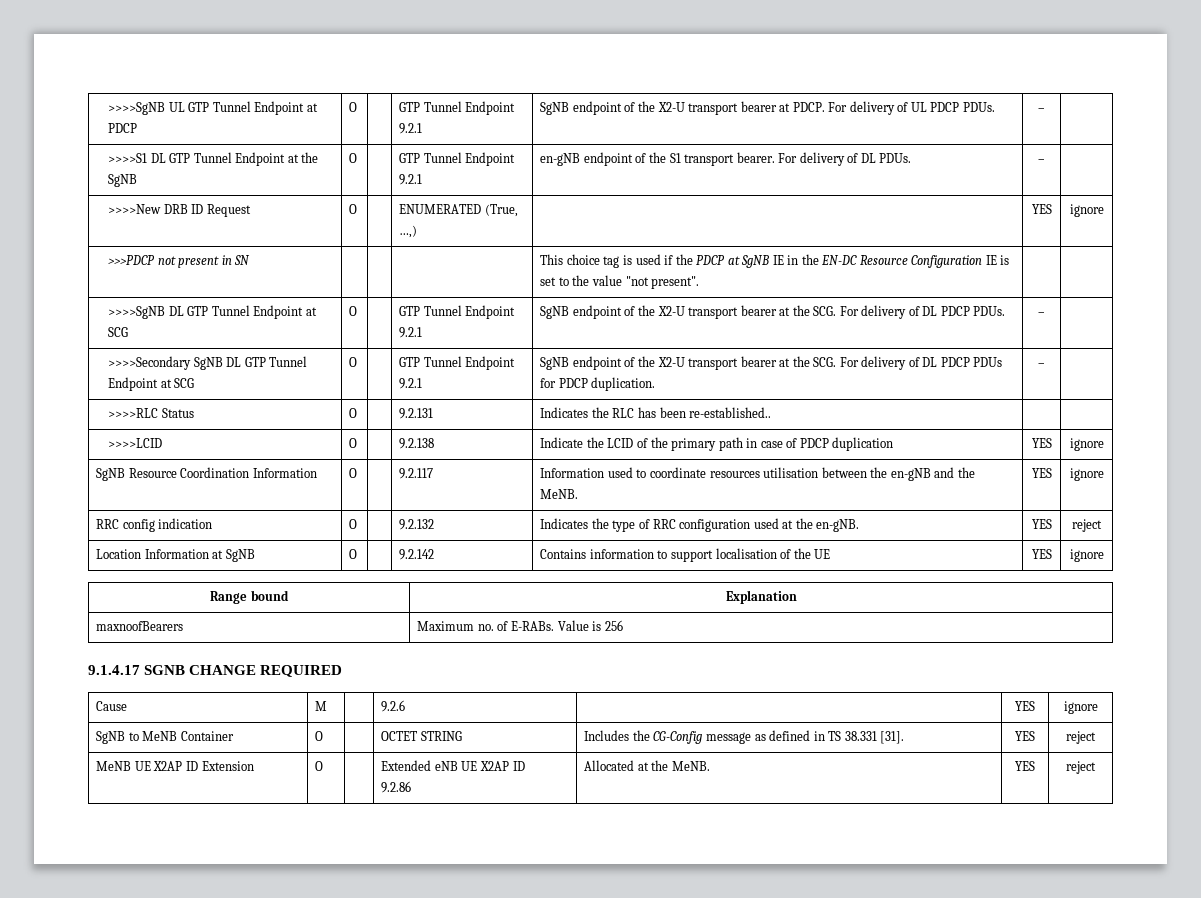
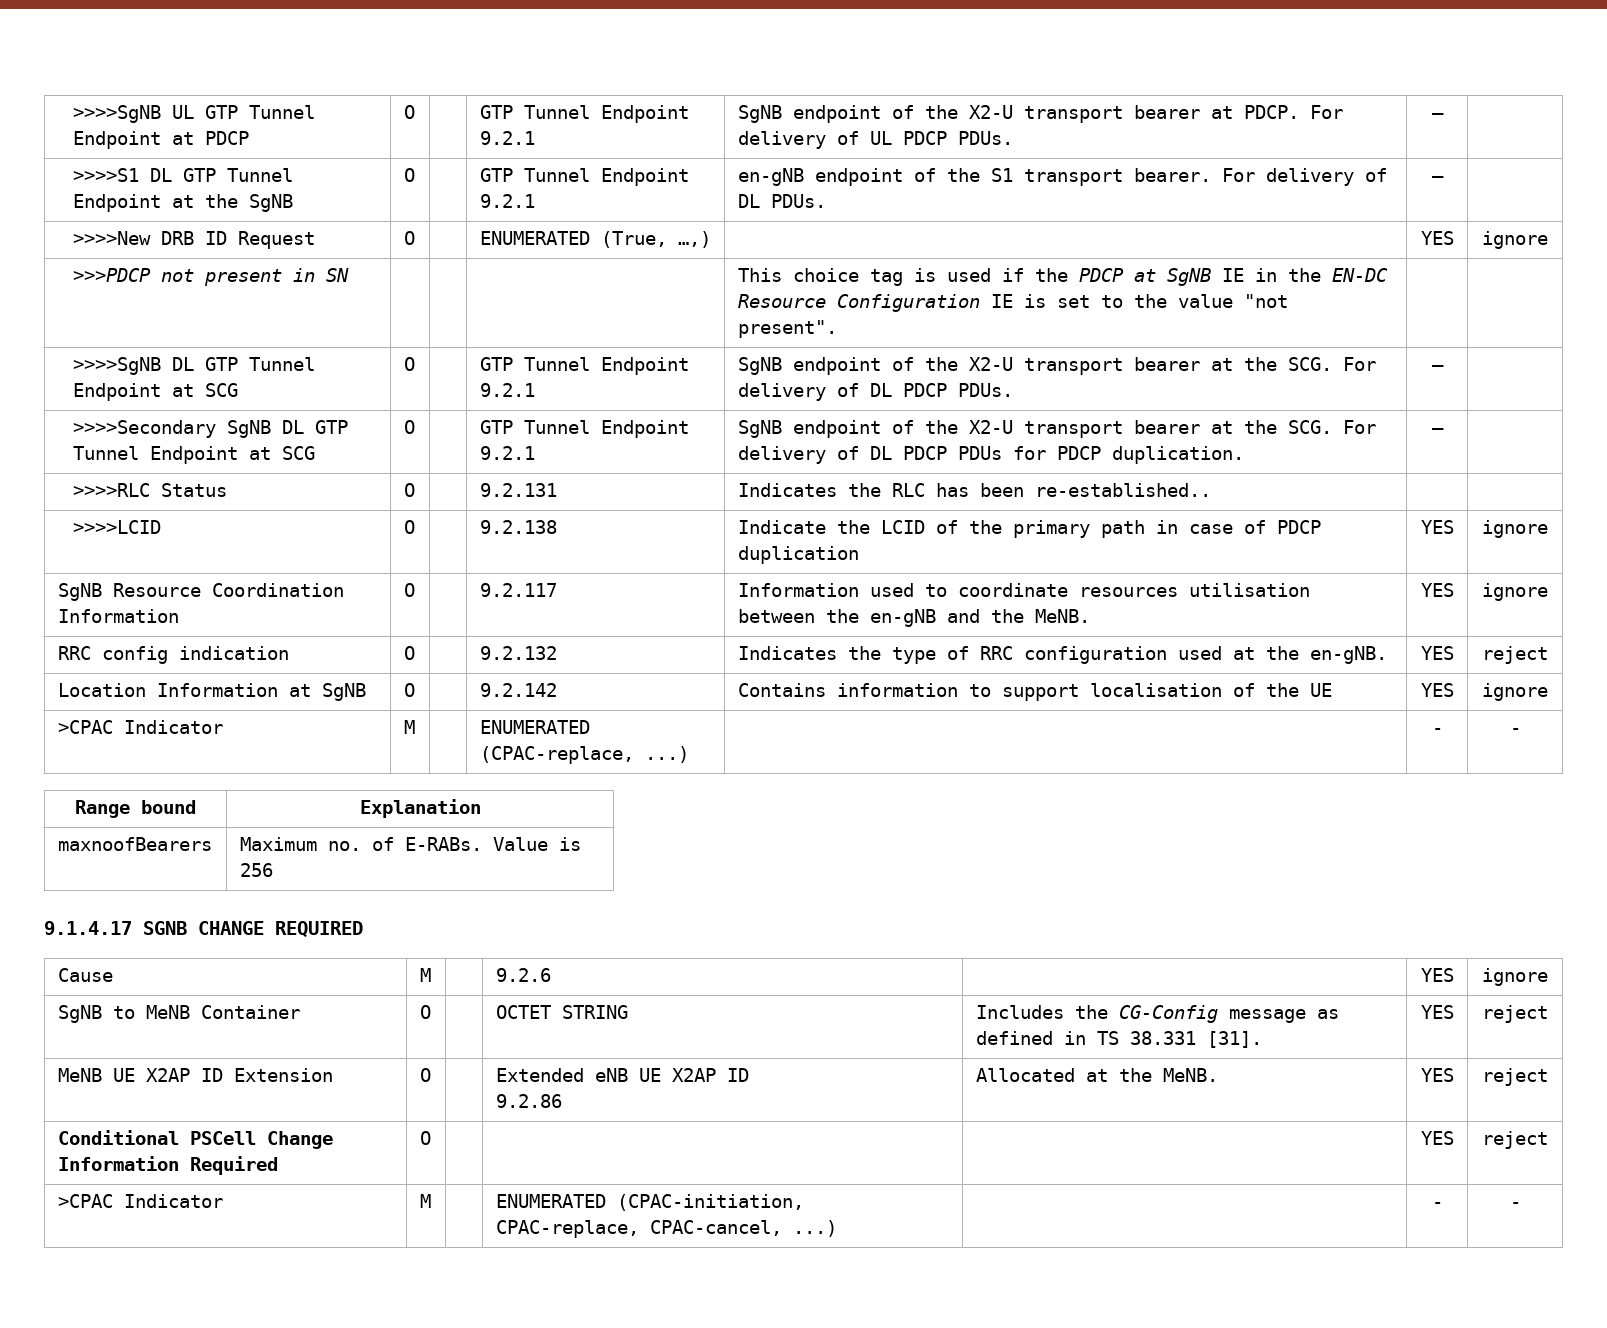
+ >CPAC Indicator | M | | ENUMERATED (CPAC-replace, ...) | | - | -
+ Conditional PSCell Change Information Required | O | | | | YES | reject
+ >CPAC Indicator | M | | ENUMERATED (CPAC-initiation, CPAC-replace, CPAC-cancel, ...) | | - | -

